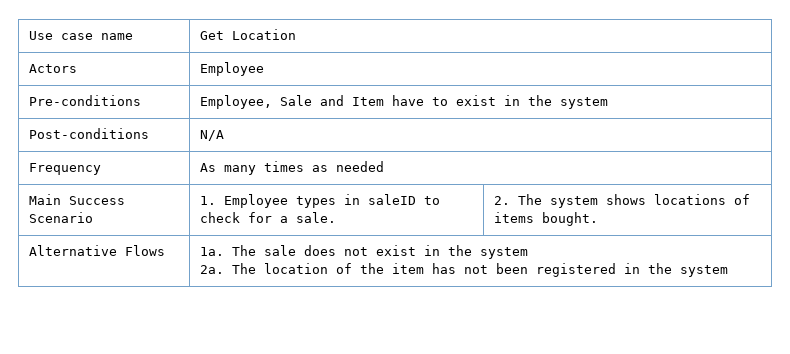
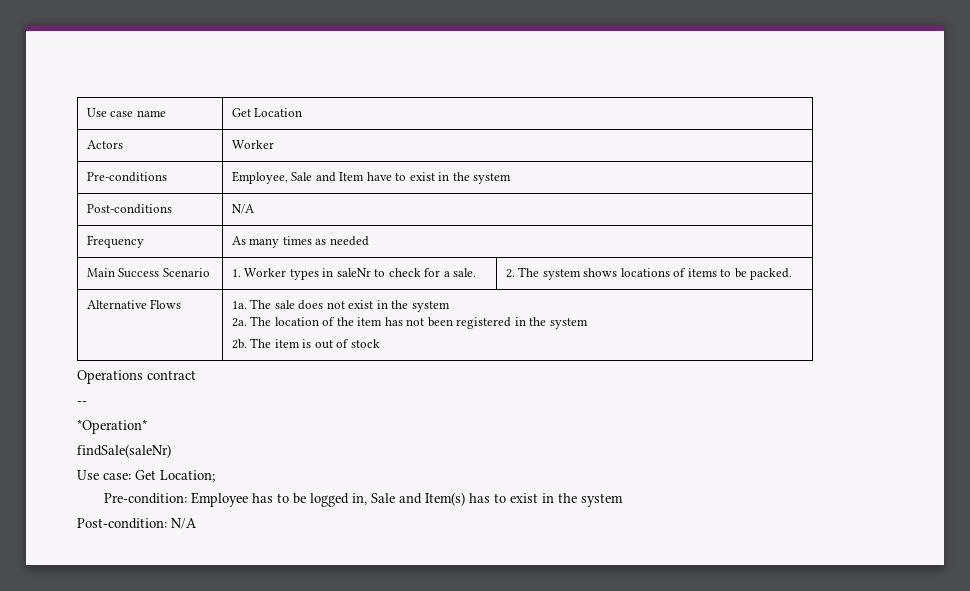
- Actors | Employee
+ Actors | Worker
- Main Success Scenario | 1. Employee types in saleID to check for a sale. | 2. The system shows locations of items bought.
+ Main Success Scenario | 1. Worker types in saleNr to check for a sale. | 2. The system shows locations of items to be packed.
  Alternative Flows | 1a. The sale does not exist in the system
  2a. The location of the item has not been registered in the system
+ 2b. The item is out of stock
+ Operations contract
+ --
+ *Operation*
+ findSale(saleNr)
+ Use case: Get Location;
+ Pre-condition: Employee has to be logged in, Sale and Item(s) has to exist in the system
+ Post-condition: N/A

